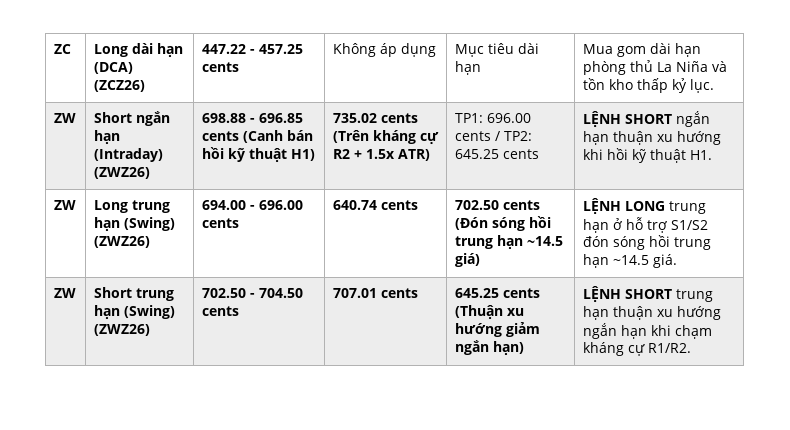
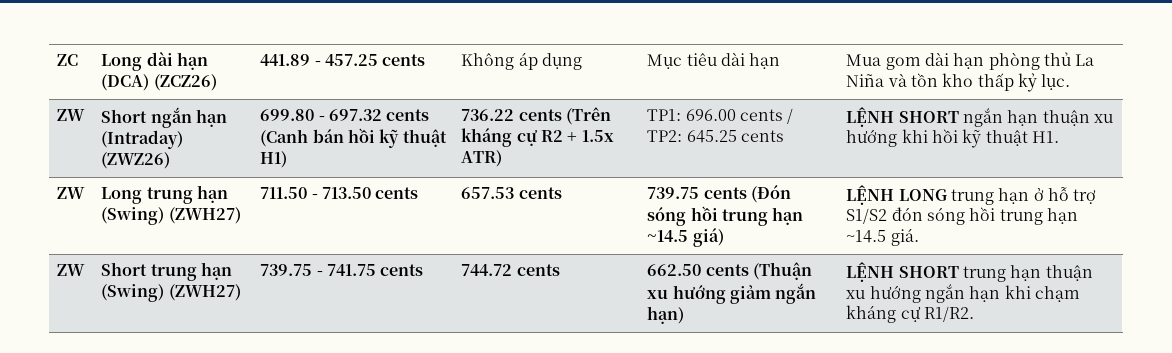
- ZC | Long dài hạn (DCA) (ZCZ26) | 447.22 - 457.25 cents | Không áp dụng | Mục tiêu dài hạn | Mua gom dài hạn phòng thủ La Niña và tồn kho thấp kỷ lục.
+ ZC | Long dài hạn (DCA) (ZCZ26) | 441.89 - 457.25 cents | Không áp dụng | Mục tiêu dài hạn | Mua gom dài hạn phòng thủ La Niña và tồn kho thấp kỷ lục.
- 698.88 - 696.85 cents (Canh bán hồi kỹ thuật H1)
+ 699.80 - 697.32 cents (Canh bán hồi kỹ thuật H1)
- 735.02 cents (Trên kháng cự R2 + 1.5x ATR)
+ 736.22 cents (Trên kháng cự R2 + 1.5x ATR)
- ZW | Long trung hạn (Swing) (ZWZ26) | 694.00 - 696.00 cents | 640.74 cents | 702.50 cents (Đón sóng hồi trung hạn ~14.5 giá) | LỆNH LONG trung hạn ở hỗ trợ S1/S2 đón sóng hồi trung hạn ~14.5 giá.
+ ZW | Long trung hạn (Swing) (ZWH27) | 711.50 - 713.50 cents | 657.53 cents | 739.75 cents (Đón sóng hồi trung hạn ~14.5 giá) | LỆNH LONG trung hạn ở hỗ trợ S1/S2 đón sóng hồi trung hạn ~14.5 giá.
- ZW | Short trung hạn (Swing) (ZWZ26) | 702.50 - 704.50 cents | 707.01 cents | 645.25 cents (Thuận xu hướng giảm ngắn hạn) | LỆNH SHORT trung hạn thuận xu hướng ngắn hạn khi chạm kháng cự R1/R2.
+ ZW | Short trung hạn (Swing) (ZWH27) | 739.75 - 741.75 cents | 744.72 cents | 662.50 cents (Thuận xu hướng giảm ngắn hạn) | LỆNH SHORT trung hạn thuận xu hướng ngắn hạn khi chạm kháng cự R1/R2.

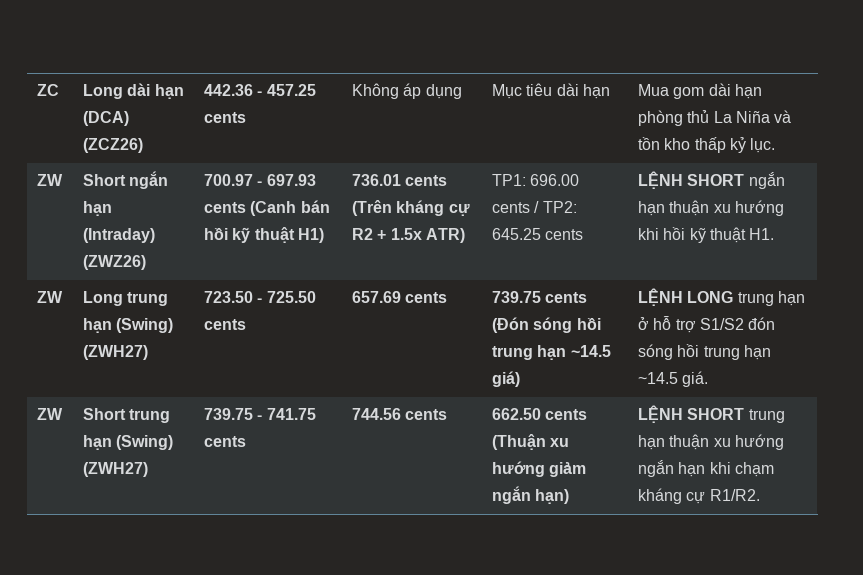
- ZC | Long dài hạn (DCA) (ZCZ26) | 441.89 - 457.25 cents | Không áp dụng | Mục tiêu dài hạn | Mua gom dài hạn phòng thủ La Niña và tồn kho thấp kỷ lục.
+ ZC | Long dài hạn (DCA) (ZCZ26) | 442.36 - 457.25 cents | Không áp dụng | Mục tiêu dài hạn | Mua gom dài hạn phòng thủ La Niña và tồn kho thấp kỷ lục.
- 699.80 - 697.32 cents (Canh bán hồi kỹ thuật H1)
+ 700.97 - 697.93 cents (Canh bán hồi kỹ thuật H1)
- 736.22 cents (Trên kháng cự R2 + 1.5x ATR)
+ 736.01 cents (Trên kháng cự R2 + 1.5x ATR)
- ZW | Long trung hạn (Swing) (ZWH27) | 711.50 - 713.50 cents | 657.53 cents | 739.75 cents (Đón sóng hồi trung hạn ~14.5 giá) | LỆNH LONG trung hạn ở hỗ trợ S1/S2 đón sóng hồi trung hạn ~14.5 giá.
+ ZW | Long trung hạn (Swing) (ZWH27) | 723.50 - 725.50 cents | 657.69 cents | 739.75 cents (Đón sóng hồi trung hạn ~14.5 giá) | LỆNH LONG trung hạn ở hỗ trợ S1/S2 đón sóng hồi trung hạn ~14.5 giá.
- ZW | Short trung hạn (Swing) (ZWH27) | 739.75 - 741.75 cents | 744.72 cents | 662.50 cents (Thuận xu hướng giảm ngắn hạn) | LỆNH SHORT trung hạn thuận xu hướng ngắn hạn khi chạm kháng cự R1/R2.
+ ZW | Short trung hạn (Swing) (ZWH27) | 739.75 - 741.75 cents | 744.56 cents | 662.50 cents (Thuận xu hướng giảm ngắn hạn) | LỆNH SHORT trung hạn thuận xu hướng ngắn hạn khi chạm kháng cự R1/R2.

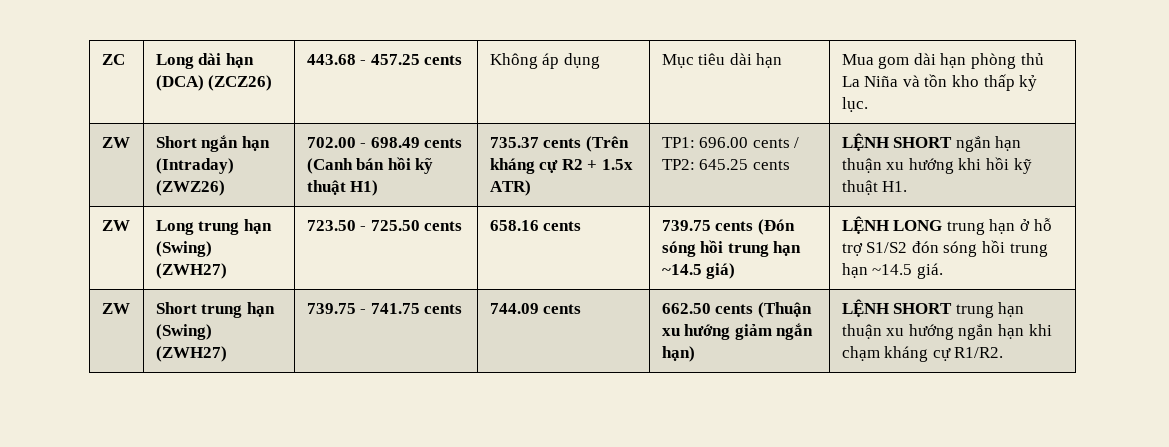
- ZC | Long dài hạn (DCA) (ZCZ26) | 442.36 - 457.25 cents | Không áp dụng | Mục tiêu dài hạn | Mua gom dài hạn phòng thủ La Niña và tồn kho thấp kỷ lục.
+ ZC | Long dài hạn (DCA) (ZCZ26) | 443.68 - 457.25 cents | Không áp dụng | Mục tiêu dài hạn | Mua gom dài hạn phòng thủ La Niña và tồn kho thấp kỷ lục.
- 700.97 - 697.93 cents (Canh bán hồi kỹ thuật H1)
+ 702.00 - 698.49 cents (Canh bán hồi kỹ thuật H1)
- 736.01 cents (Trên kháng cự R2 + 1.5x ATR)
+ 735.37 cents (Trên kháng cự R2 + 1.5x ATR)
- ZW | Long trung hạn (Swing) (ZWH27) | 723.50 - 725.50 cents | 657.69 cents | 739.75 cents (Đón sóng hồi trung hạn ~14.5 giá) | LỆNH LONG trung hạn ở hỗ trợ S1/S2 đón sóng hồi trung hạn ~14.5 giá.
+ ZW | Long trung hạn (Swing) (ZWH27) | 723.50 - 725.50 cents | 658.16 cents | 739.75 cents (Đón sóng hồi trung hạn ~14.5 giá) | LỆNH LONG trung hạn ở hỗ trợ S1/S2 đón sóng hồi trung hạn ~14.5 giá.
- ZW | Short trung hạn (Swing) (ZWH27) | 739.75 - 741.75 cents | 744.56 cents | 662.50 cents (Thuận xu hướng giảm ngắn hạn) | LỆNH SHORT trung hạn thuận xu hướng ngắn hạn khi chạm kháng cự R1/R2.
+ ZW | Short trung hạn (Swing) (ZWH27) | 739.75 - 741.75 cents | 744.09 cents | 662.50 cents (Thuận xu hướng giảm ngắn hạn) | LỆNH SHORT trung hạn thuận xu hướng ngắn hạn khi chạm kháng cự R1/R2.

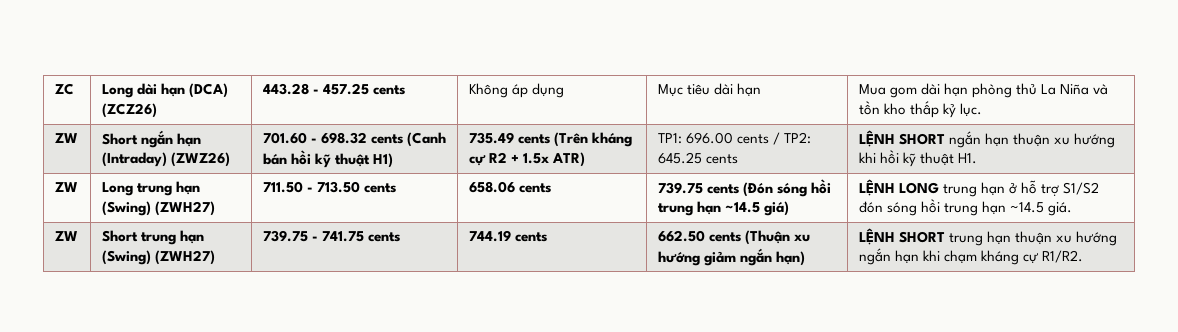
- ZC | Long dài hạn (DCA) (ZCZ26) | 443.68 - 457.25 cents | Không áp dụng | Mục tiêu dài hạn | Mua gom dài hạn phòng thủ La Niña và tồn kho thấp kỷ lục.
+ ZC | Long dài hạn (DCA) (ZCZ26) | 443.28 - 457.25 cents | Không áp dụng | Mục tiêu dài hạn | Mua gom dài hạn phòng thủ La Niña và tồn kho thấp kỷ lục.
- 702.00 - 698.49 cents (Canh bán hồi kỹ thuật H1)
+ 701.60 - 698.32 cents (Canh bán hồi kỹ thuật H1)
- 735.37 cents (Trên kháng cự R2 + 1.5x ATR)
+ 735.49 cents (Trên kháng cự R2 + 1.5x ATR)
- ZW | Long trung hạn (Swing) (ZWH27) | 723.50 - 725.50 cents | 658.16 cents | 739.75 cents (Đón sóng hồi trung hạn ~14.5 giá) | LỆNH LONG trung hạn ở hỗ trợ S1/S2 đón sóng hồi trung hạn ~14.5 giá.
+ ZW | Long trung hạn (Swing) (ZWH27) | 711.50 - 713.50 cents | 658.06 cents | 739.75 cents (Đón sóng hồi trung hạn ~14.5 giá) | LỆNH LONG trung hạn ở hỗ trợ S1/S2 đón sóng hồi trung hạn ~14.5 giá.
- ZW | Short trung hạn (Swing) (ZWH27) | 739.75 - 741.75 cents | 744.09 cents | 662.50 cents (Thuận xu hướng giảm ngắn hạn) | LỆNH SHORT trung hạn thuận xu hướng ngắn hạn khi chạm kháng cự R1/R2.
+ ZW | Short trung hạn (Swing) (ZWH27) | 739.75 - 741.75 cents | 744.19 cents | 662.50 cents (Thuận xu hướng giảm ngắn hạn) | LỆNH SHORT trung hạn thuận xu hướng ngắn hạn khi chạm kháng cự R1/R2.

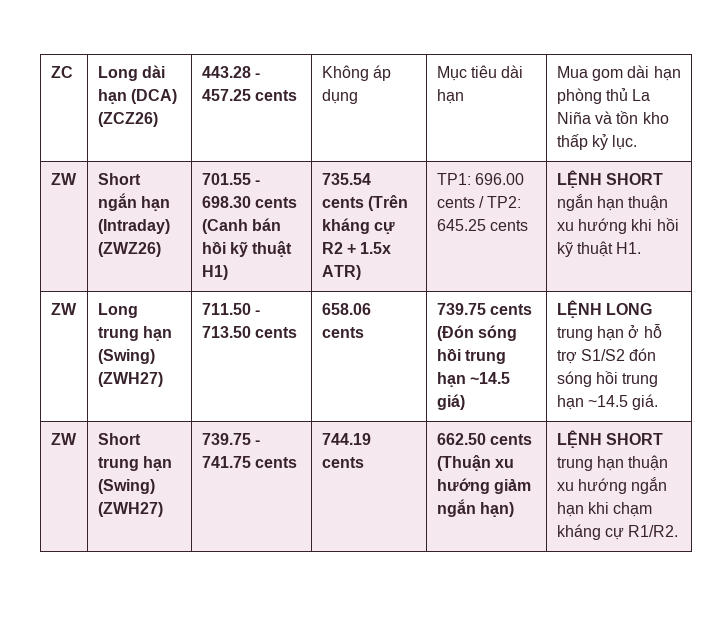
- 701.60 - 698.32 cents (Canh bán hồi kỹ thuật H1)
+ 701.55 - 698.30 cents (Canh bán hồi kỹ thuật H1)
- 735.49 cents (Trên kháng cự R2 + 1.5x ATR)
+ 735.54 cents (Trên kháng cự R2 + 1.5x ATR)

